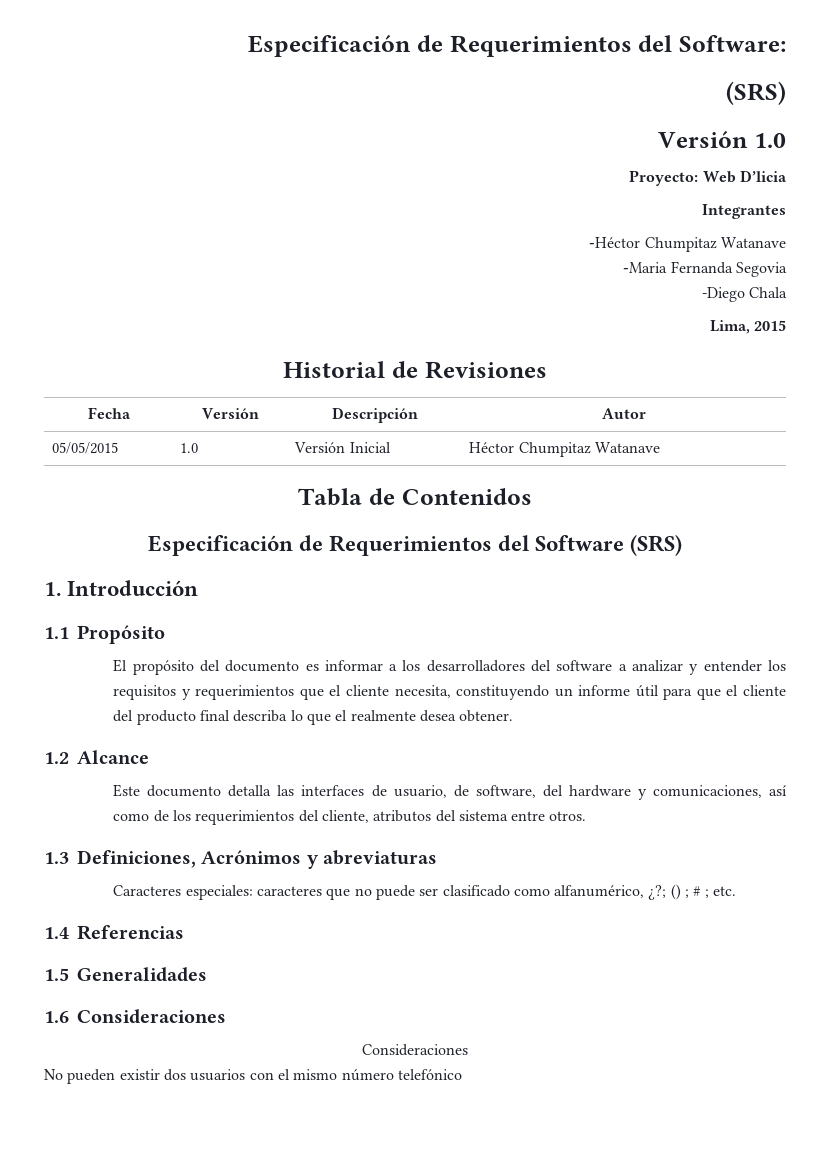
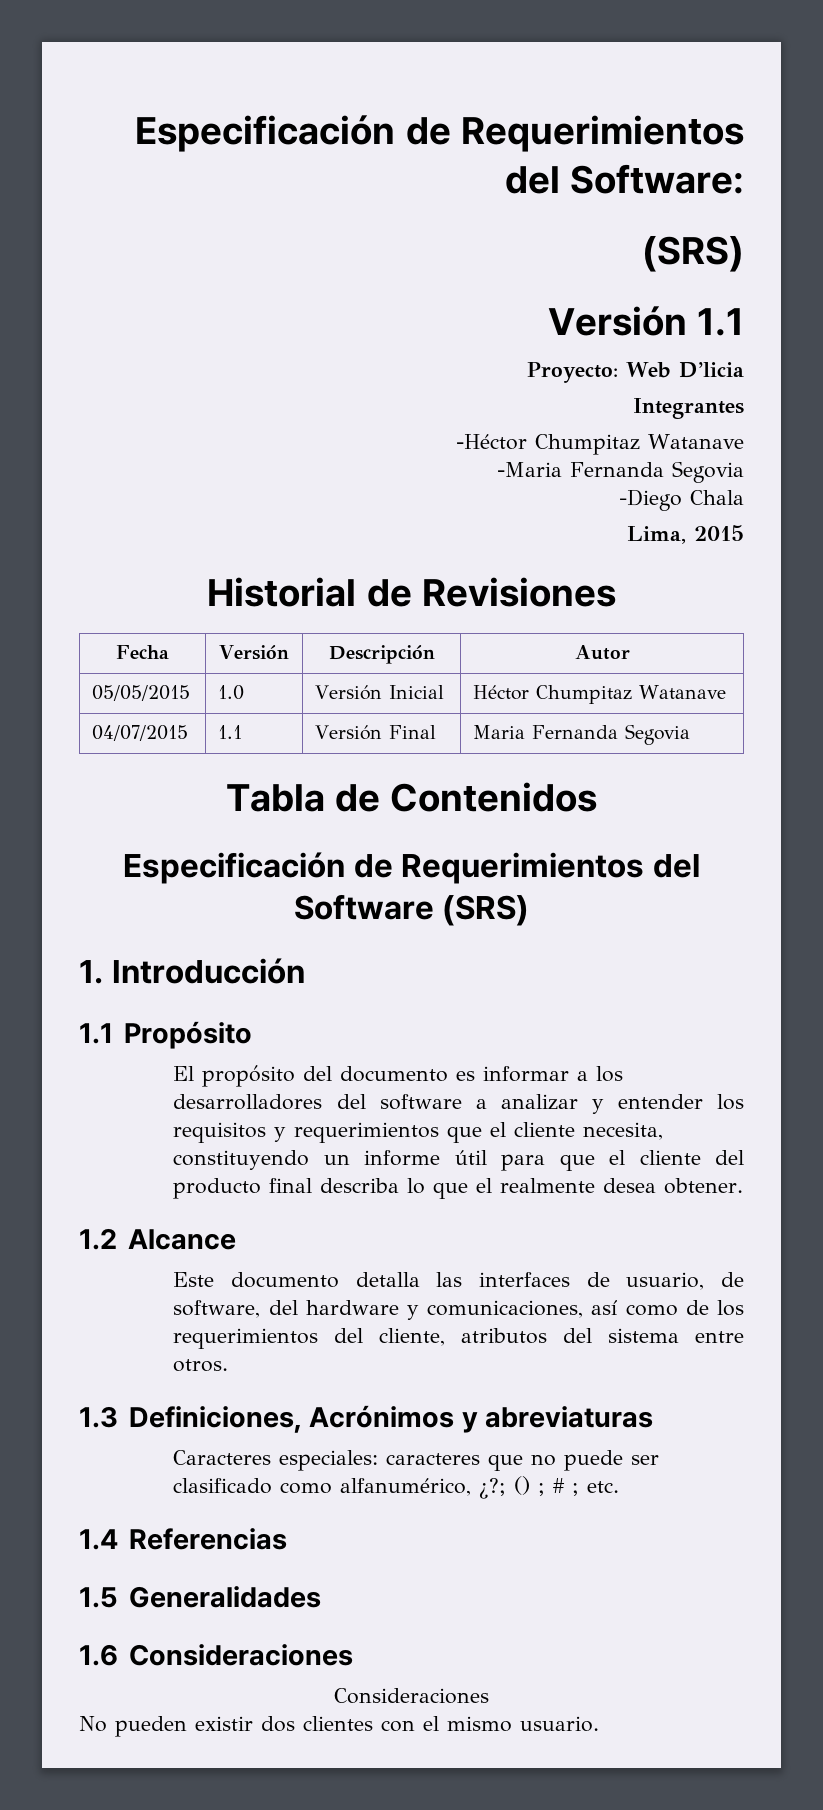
- Versión 1.0
+ Versión 1.1
+ 04/07/2015 | 1.1 | Versión Final | Maria Fernanda Segovia
- No pueden existir dos usuarios con el mismo número telefónico
+ No pueden existir dos clientes con el mismo usuario.

